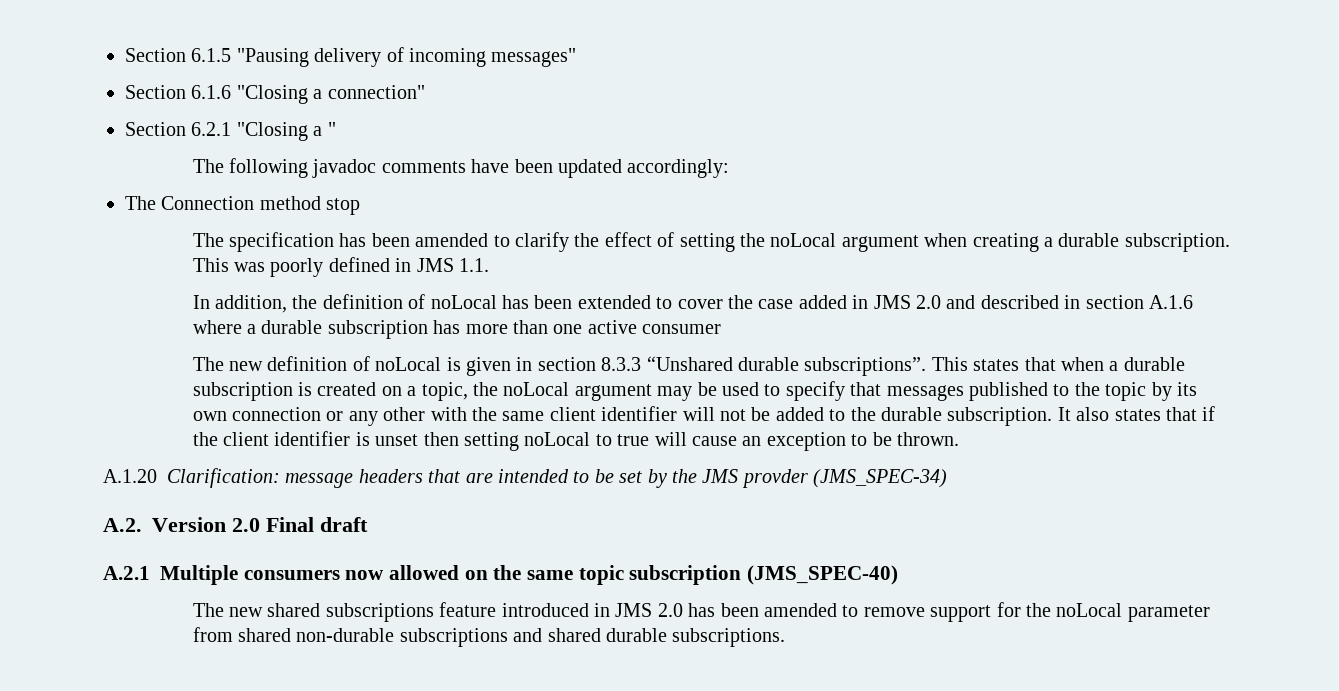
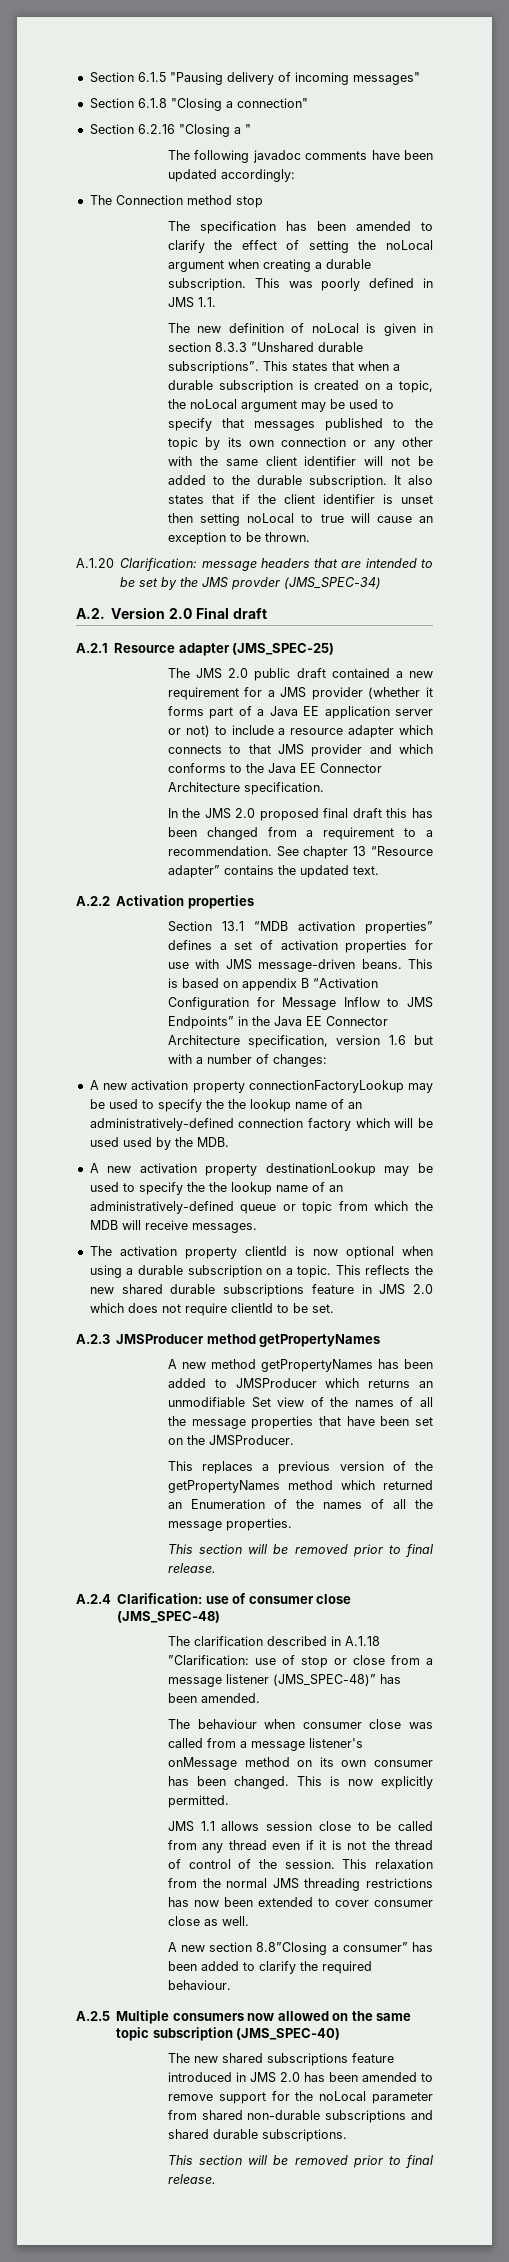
- Section 6.1.6 "Closing a connection"
+ Section 6.1.8 "Closing a connection"
- Section 6.2.1 "Closing a "
+ Section 6.2.16 "Closing a "
- In addition, the definition of noLocal has been extended to cover the case added in JMS 2.0 and described in section A.1.6 where a durable subscription has more than one active consumer
- A.2.1 Multiple consumers now allowed on the same topic subscription (JMS_SPEC-40)
+ A.2.1 Resource adapter (JMS_SPEC-25)
+ The JMS 2.0 public draft contained a new requirement for a JMS provider (whether it forms part of a Java EE application server or not) to include a resource adapter which connects to that JMS provider and which conforms to the Java EE Connector Architecture specification.
+ In the JMS 2.0 proposed final draft this has been changed from a requirement to a recommendation. See chapter 13 “Resource adapter” contains the updated text.
+ A.2.2 Activation properties
+ Section 13.1 “MDB activation properties” defines a set of activation properties for use with JMS message-driven beans. This is based on appendix B “Activation Configuration for Message Inflow to JMS Endpoints” in the Java EE Connector Architecture specification, version 1.6 but with a number of changes:
+ A new activation property connectionFactoryLookup may be used to specify the the lookup name of an administratively-defined connection factory which will be used used by the MDB.
+ A new activation property destinationLookup may be used to specify the the lookup name of an administratively-defined queue or topic from which the MDB will receive messages.
+ The activation property clientId is now optional when using a durable subscription on a topic. This reflects the new shared durable subscriptions feature in JMS 2.0 which does not require clientId to be set.
+ A.2.3 JMSProducer method getPropertyNames
+ A new method getPropertyNames has been added to JMSProducer which returns an unmodifiable Set view of the names of all the message properties that have been set on the JMSProducer.
+ This replaces a previous version of the getPropertyNames method which returned an Enumeration of the names of all the message properties.
+ This section will be removed prior to final release.
+ A.2.4 Clarification: use of consumer close (JMS_SPEC-48)
+ The clarification described in A.1.18 ”Clarification: use of stop or close from a message listener (JMS_SPEC-48)” has been amended.
+ The behaviour when consumer close was called from a message listener's onMessage method on its own consumer has been changed. This is now explicitly permitted.
+ JMS 1.1 allows session close to be called from any thread even if it is not the thread of control of the session. This relaxation from the normal JMS threading restrictions has now been extended to cover consumer close as well.
+ A new section 8.8”Closing a consumer” has been added to clarify the required behaviour.
+ A.2.5 Multiple consumers now allowed on the same topic subscription (JMS_SPEC-40)
  The new shared subscriptions feature introduced in JMS 2.0 has been amended to remove support for the noLocal parameter from shared non-durable subscriptions and shared durable subscriptions.
+ This section will be removed prior to final release.

